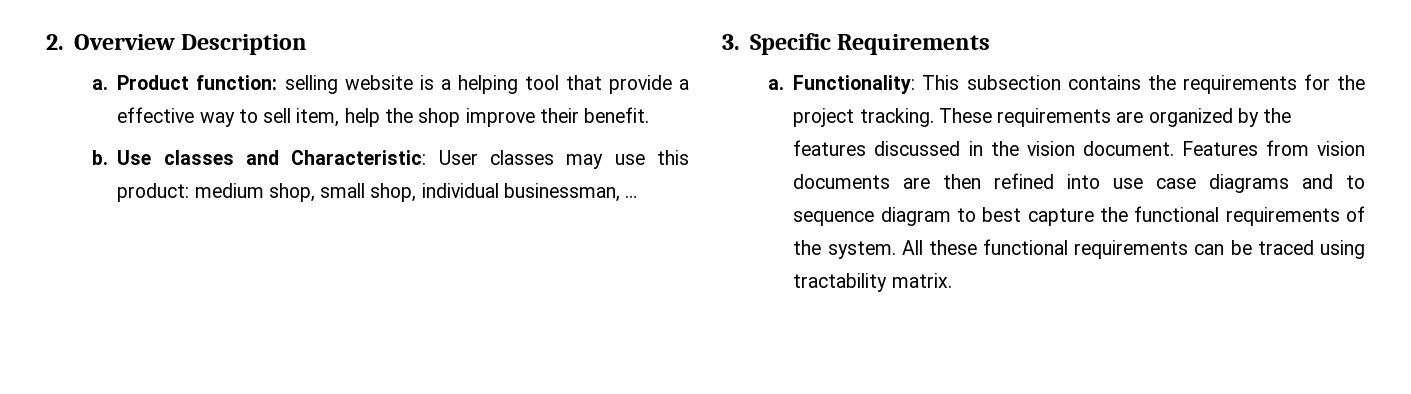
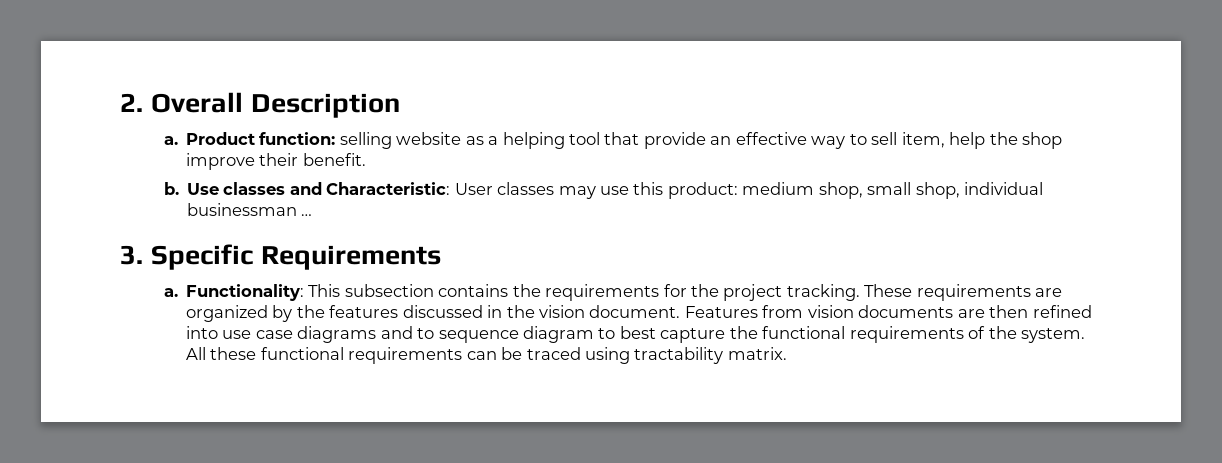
- 2. Overview Description
+ 2. Overall Description
- Product function: selling website is a helping tool that provide a effective way to sell item, help the shop improve their benefit.
+ Product function: selling website as a helping tool that provide an effective way to sell item, help the shop improve their benefit.
- Use classes and Characteristic: User classes may use this product: medium shop, small shop, individual businessman, …
+ Use classes and Characteristic: User classes may use this product: medium shop, small shop, individual businessman …

